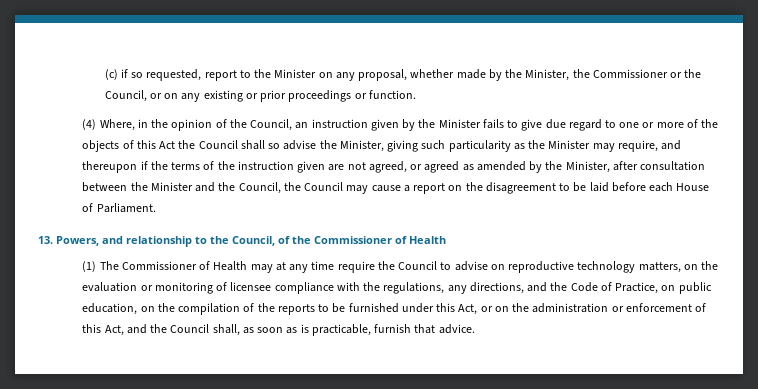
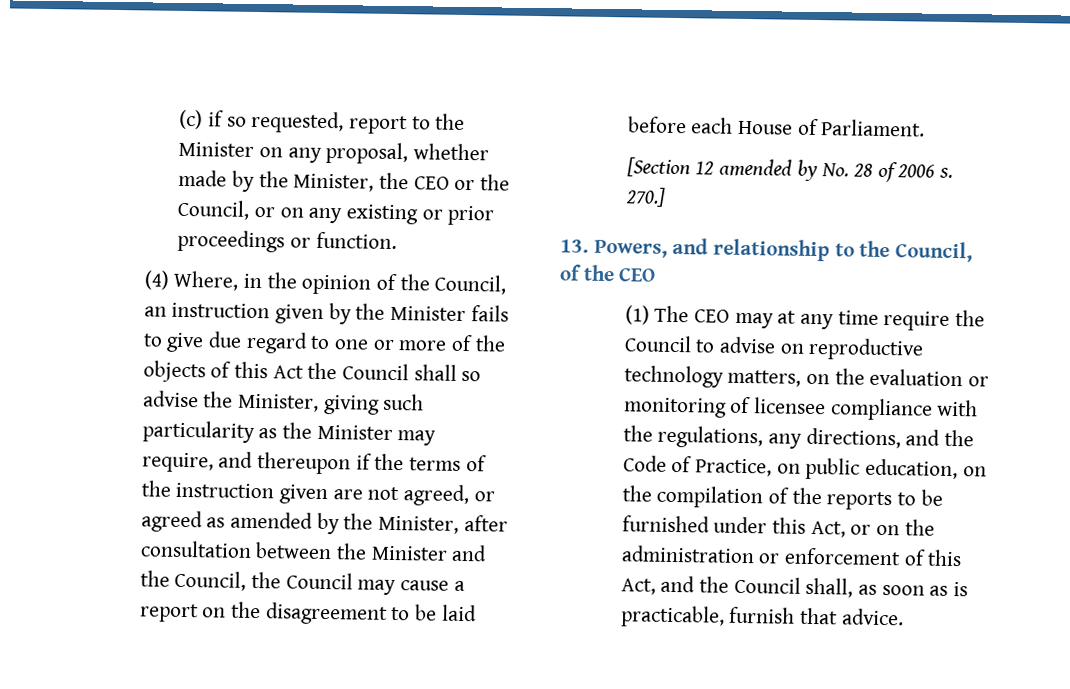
- (c) if so requested, report to the Minister on any proposal, whether made by the Minister, the Commissioner or the Council, or on any existing or prior proceedings or function.
+ (c) if so requested, report to the Minister on any proposal, whether made by the Minister, the CEO or the Council, or on any existing or prior proceedings or function.
+ [Section 12 amended by No. 28 of 2006 s. 270.]
- 13. Powers, and relationship to the Council, of the Commissioner of Health
+ 13. Powers, and relationship to the Council, of the CEO
- (1) The Commissioner of Health may at any time require the Council to advise on reproductive technology matters, on the evaluation or monitoring of licensee compliance with the regulations, any directions, and the Code of Practice, on public education, on the compilation of the reports to be furnished under this Act, or on the administration or enforcement of this Act, and the Council shall, as soon as is practicable, furnish that advice.
+ (1) The CEO may at any time require the Council to advise on reproductive technology matters, on the evaluation or monitoring of licensee compliance with the regulations, any directions, and the Code of Practice, on public education, on the compilation of the reports to be furnished under this Act, or on the administration or enforcement of this Act, and the Council shall, as soon as is practicable, furnish that advice.

